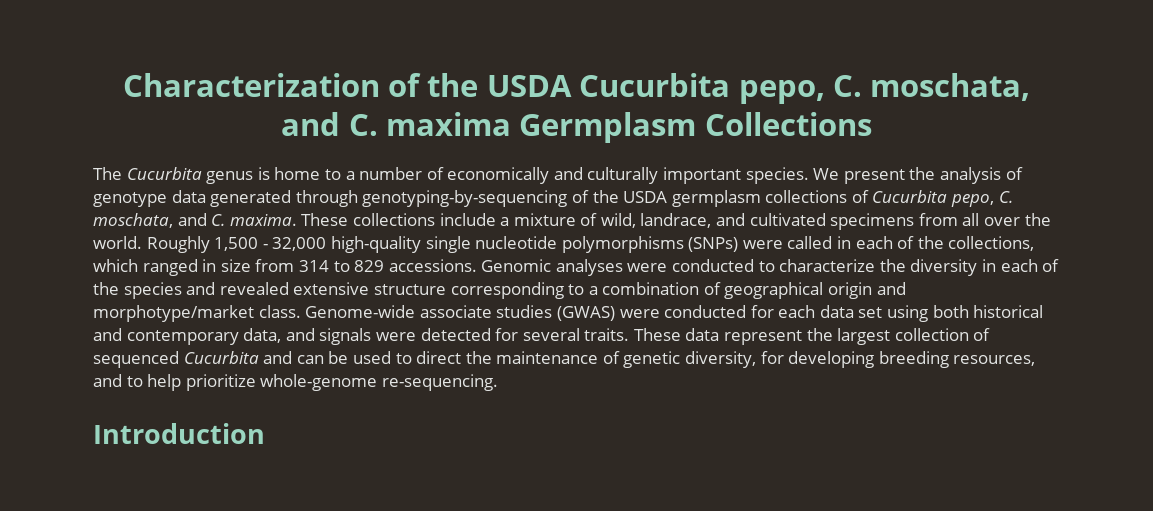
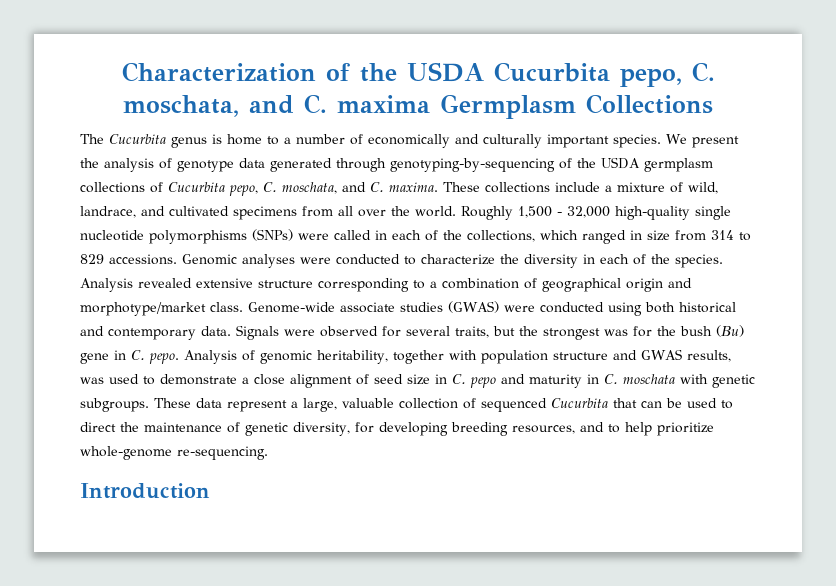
- Genomic analyses were conducted to characterize the diversity in each of the species and revealed extensive structure corresponding to a combination of geographical origin and morphotype/market class.
+ Genomic analyses were conducted to characterize the diversity in each of the species. Analysis revealed extensive structure corresponding to a combination of geographical origin and morphotype/market class.
- Genome-wide associate studies (GWAS) were conducted for each data set using both historical and contemporary data, and signals were detected for several traits. These data represent the largest collection of sequenced Cucurbita and can be used to direct the maintenance of genetic diversity, for developing breeding resources, and to help prioritize whole-genome re-sequencing.
+ Genome-wide associate studies (GWAS) were conducted using both historical and contemporary data. Signals were observed for several traits, but the strongest was for the bush (Bu) gene in C. pepo. Analysis of genomic heritability, together with population structure and GWAS results, was used to demonstrate a close alignment of seed size in C. pepo and maturity in C. moschata with genetic subgroups. These data represent a large, valuable collection of sequenced Cucurbita that can be used to direct the maintenance of genetic diversity, for developing breeding resources, and to help prioritize whole-genome re-sequencing.

